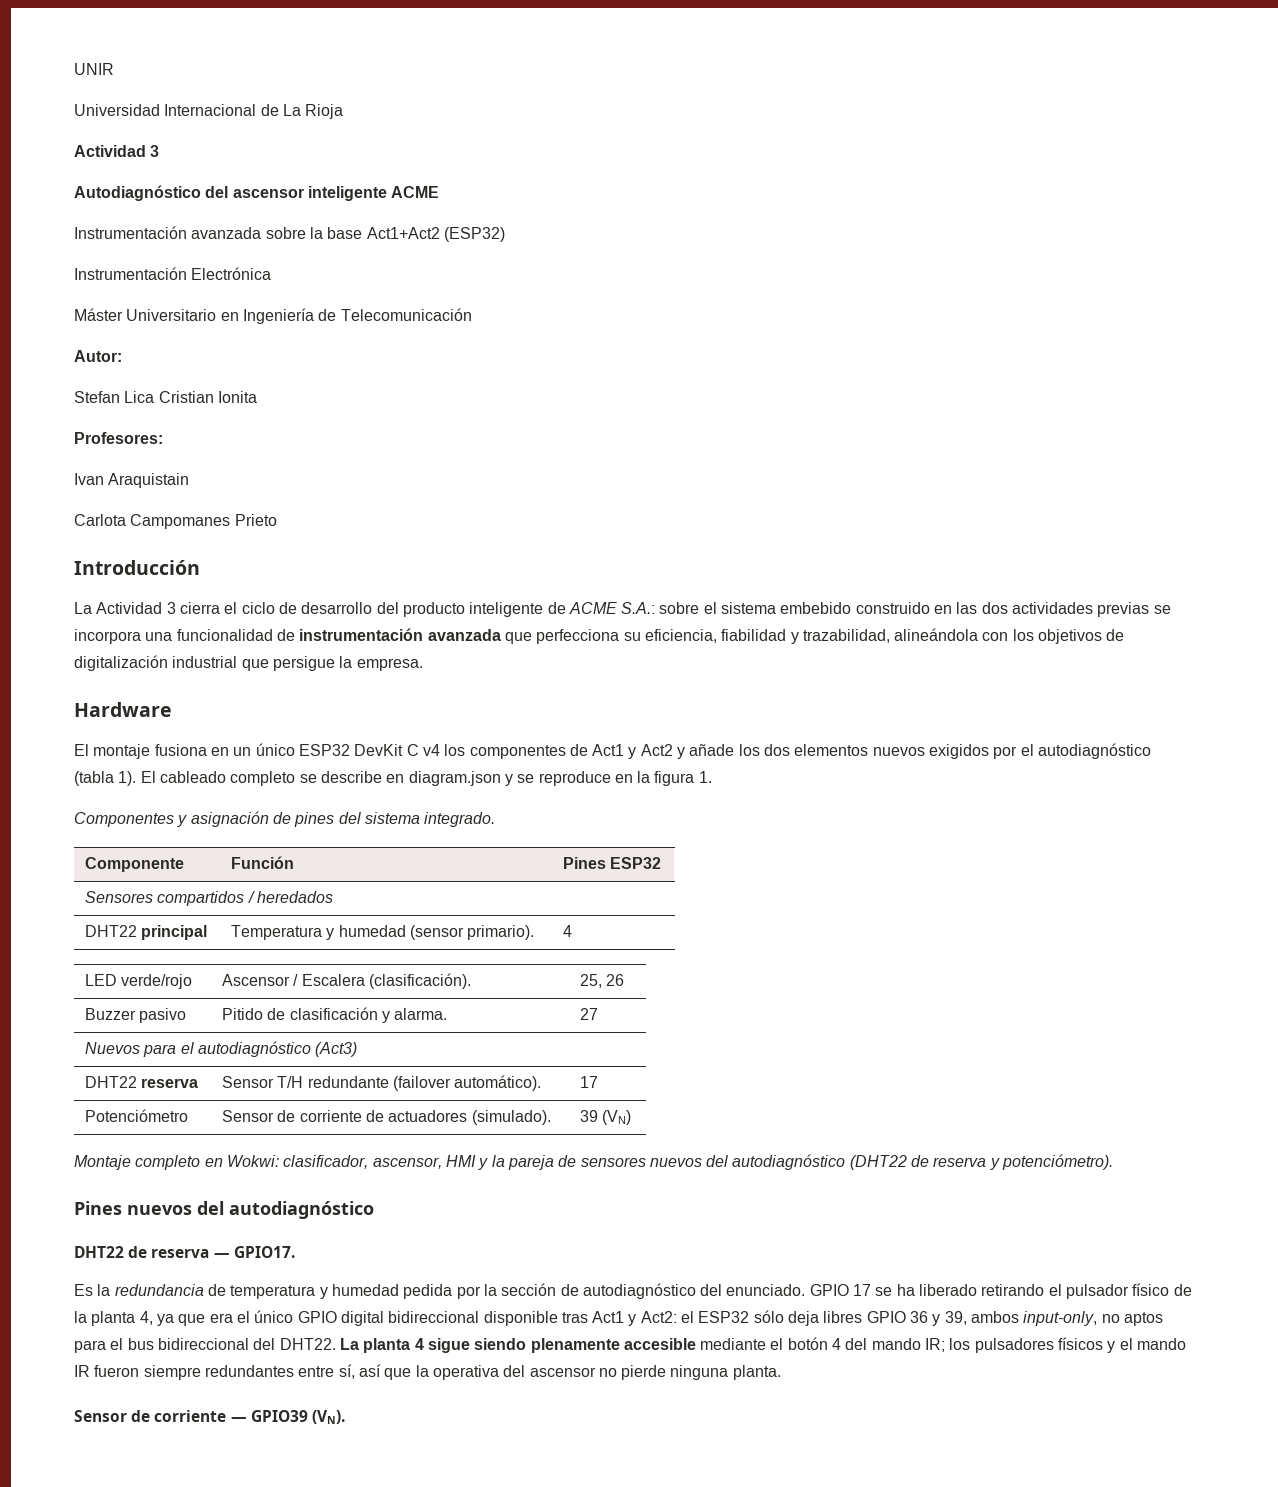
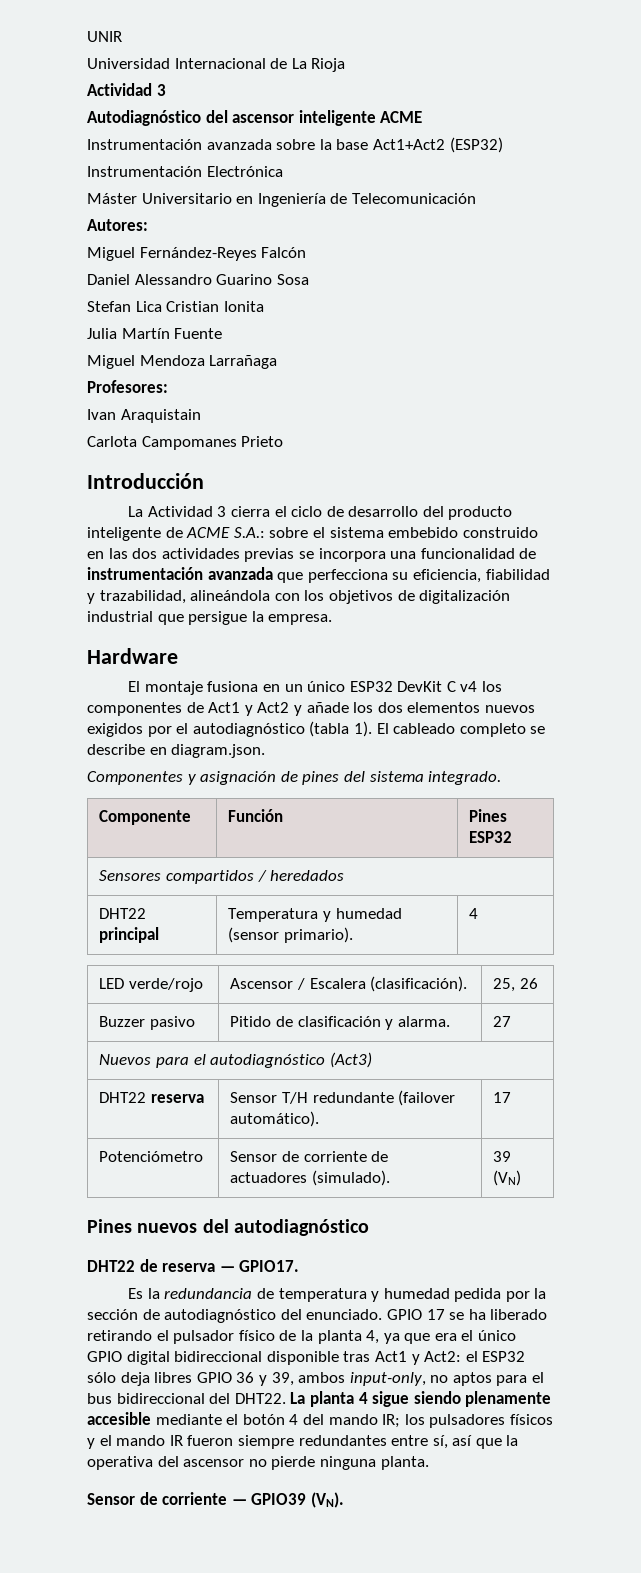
- Autor:
+ Autores:
+ Miguel Fernández-Reyes Falcón
+ Daniel Alessandro Guarino Sosa
  Stefan Lica Cristian Ionita
+ Julia Martín Fuente
+ Miguel Mendoza Larrañaga
- El cableado completo se describe en diagram.json y se reproduce en la figura 1.
+ El cableado completo se describe en diagram.json.
- Montaje completo en Wokwi: clasificador, ascensor, HMI y la pareja de sensores nuevos del autodiagnóstico (DHT22 de reserva y potenciómetro).

